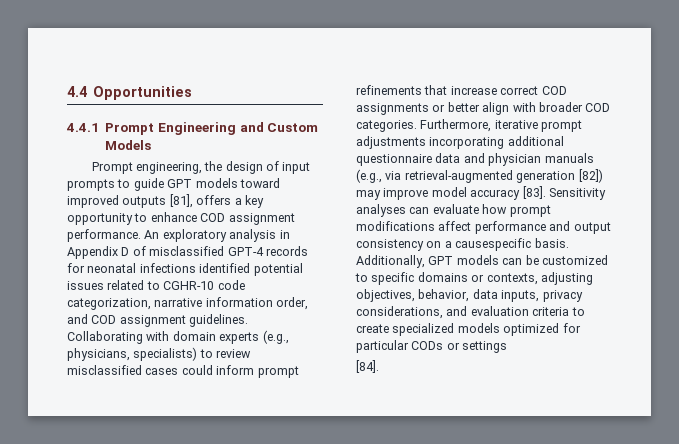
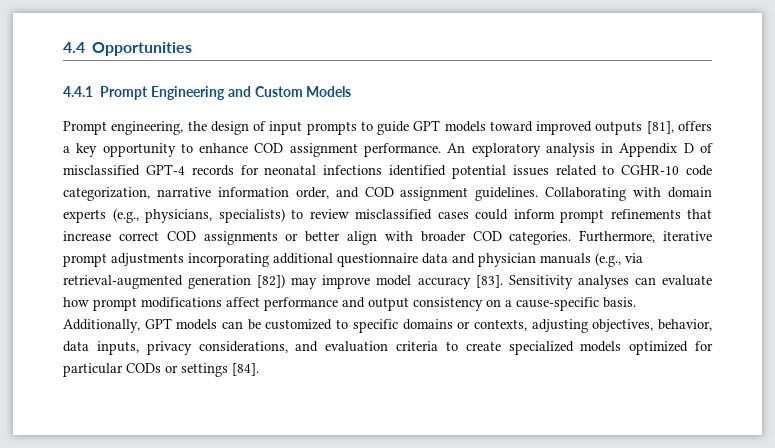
- Sensitivity analyses can evaluate how prompt modifications affect performance and output consistency on a causespecific basis.
+ Sensitivity analyses can evaluate how prompt modifications affect performance and output consistency on a cause-specific basis.
- Additionally, GPT models can be customized to specific domains or contexts, adjusting objectives, behavior, data inputs, privacy considerations, and evaluation criteria to create specialized models optimized for particular CODs or settings
- [84].
+ Additionally, GPT models can be customized to specific domains or contexts, adjusting objectives, behavior, data inputs, privacy considerations, and evaluation criteria to create specialized models optimized for particular CODs or settings [84].

